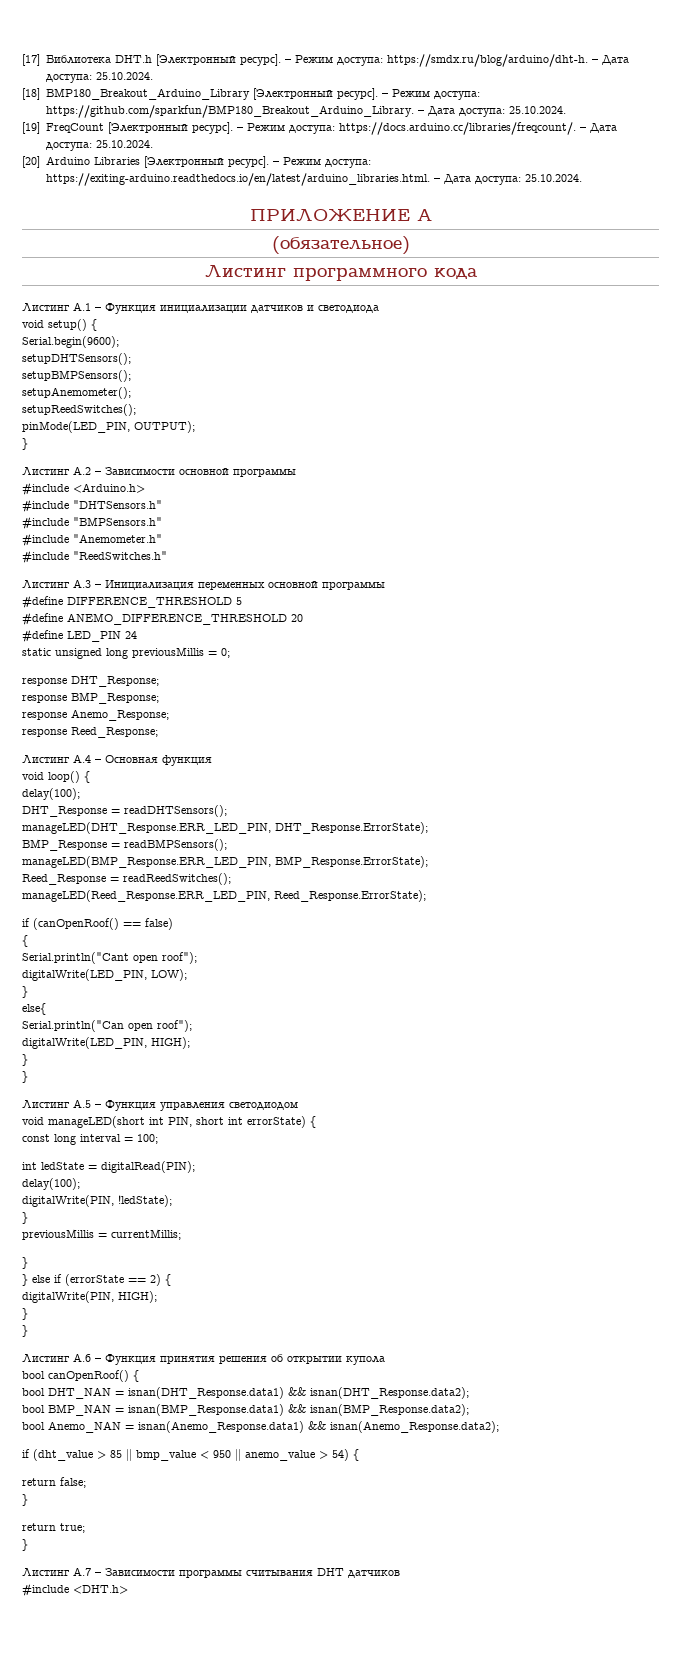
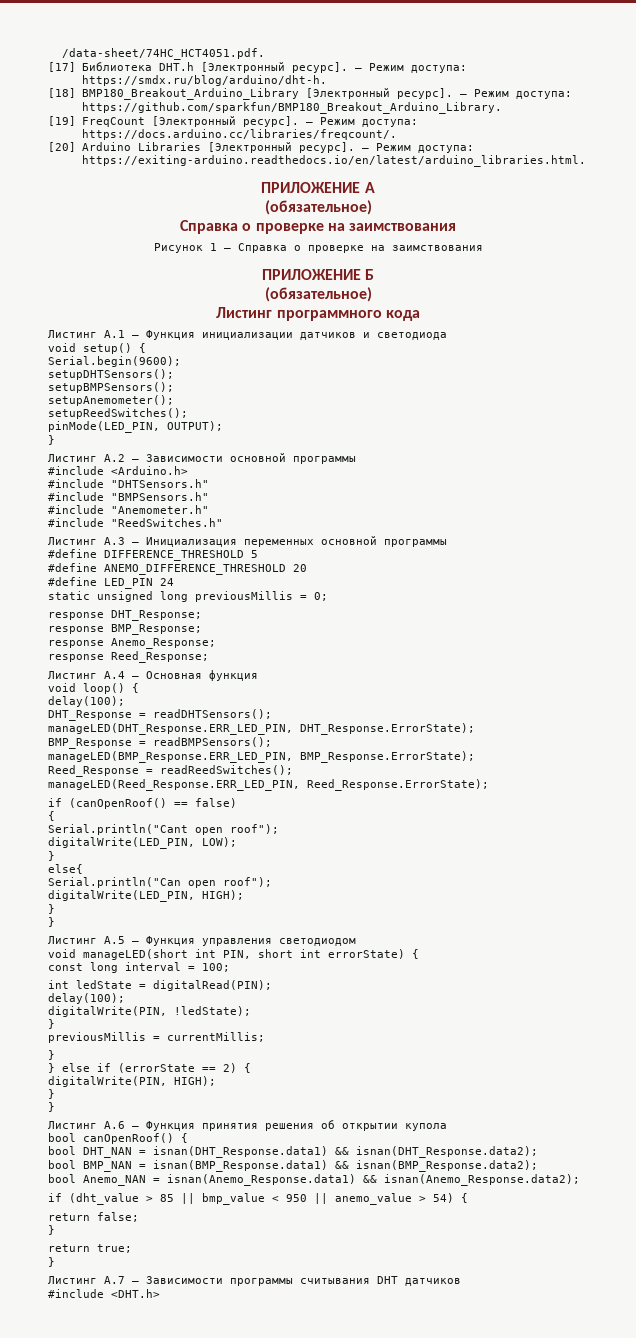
+ /data-sheet/74HC_HCT4051.pdf.
- – Режим доступа: https://smdx.ru/blog/arduino/dht-h. – Дата доступа: 25.10.2024.
+ – Режим доступа: https://smdx.ru/blog/arduino/dht-h.
- – Режим доступа: https://github.com/sparkfun/BMP180_Breakout_Arduino_Library. – Дата доступа: 25.10.2024.
+ – Режим доступа: https://github.com/sparkfun/BMP180_Breakout_Arduino_Library.
- – Режим доступа: https://docs.arduino.cc/libraries/freqcount/. – Дата доступа: 25.10.2024.
+ – Режим доступа: https://docs.arduino.cc/libraries/freqcount/.
- – Режим доступа: https://exiting-arduino.readthedocs.io/en/latest/arduino_libraries.html. – Дата доступа: 25.10.2024.
+ – Режим доступа: https://exiting-arduino.readthedocs.io/en/latest/arduino_libraries.html.
  ПРИЛОЖЕНИЕ А
+ (обязательное)
+ Справка о проверке на заимствования
+ Рисунок 1 – Справка о проверке на заимствования
+ ПРИЛОЖЕНИЕ Б

